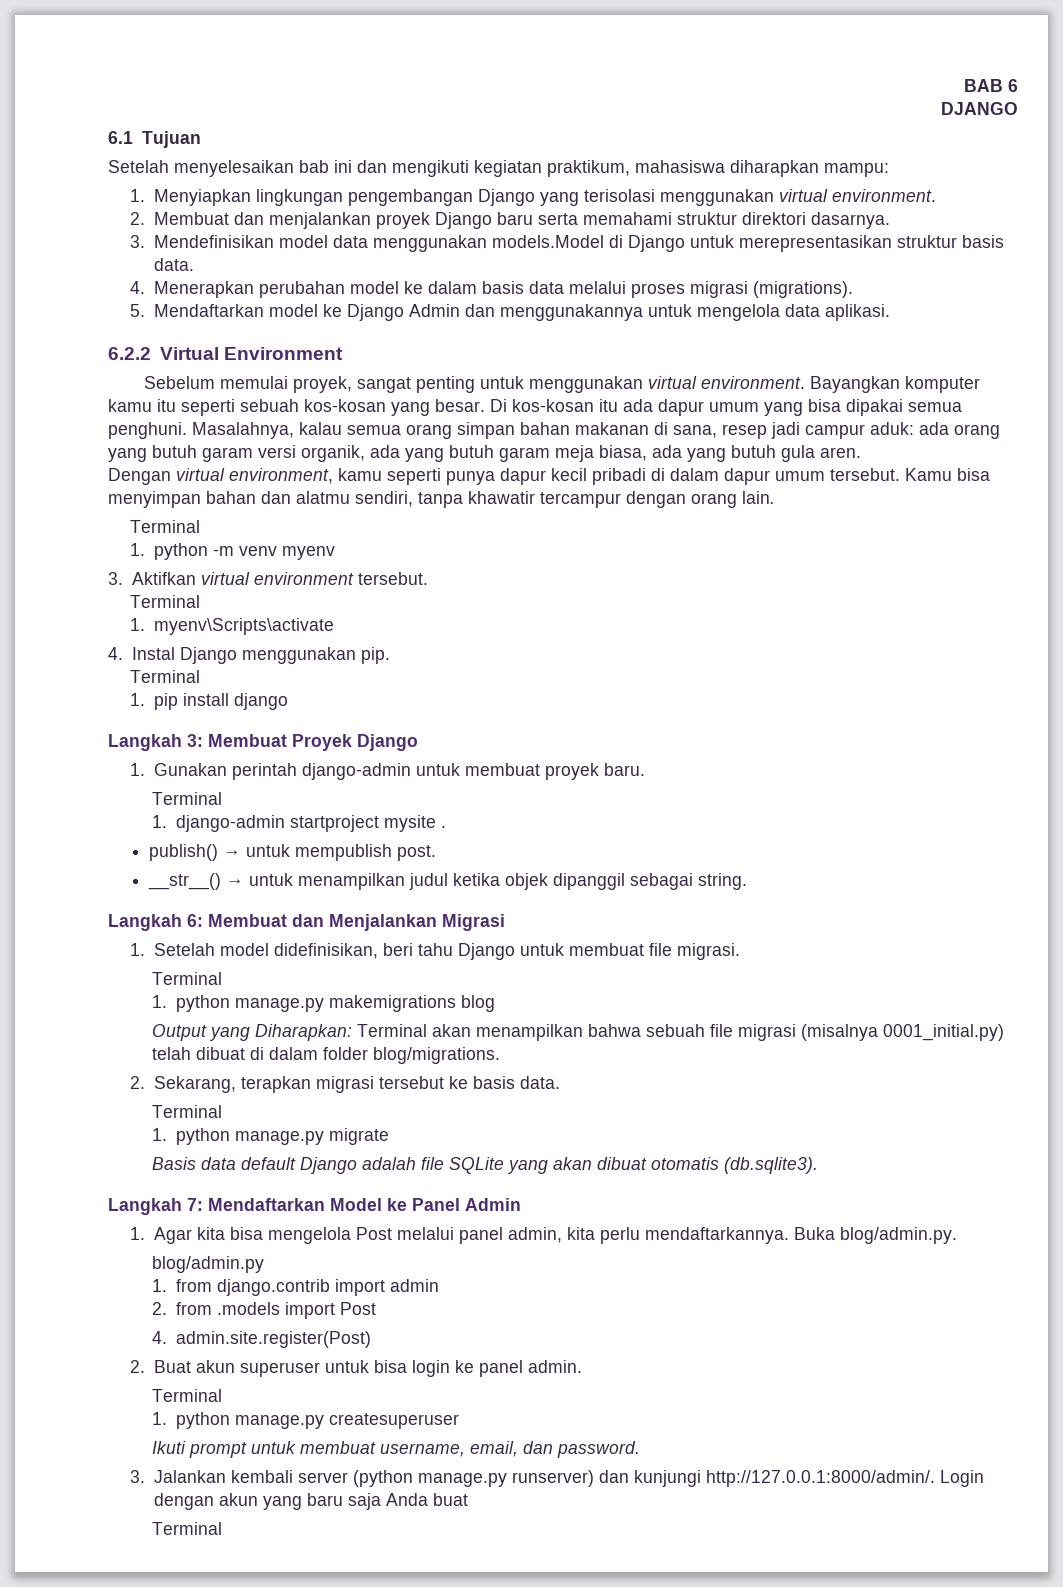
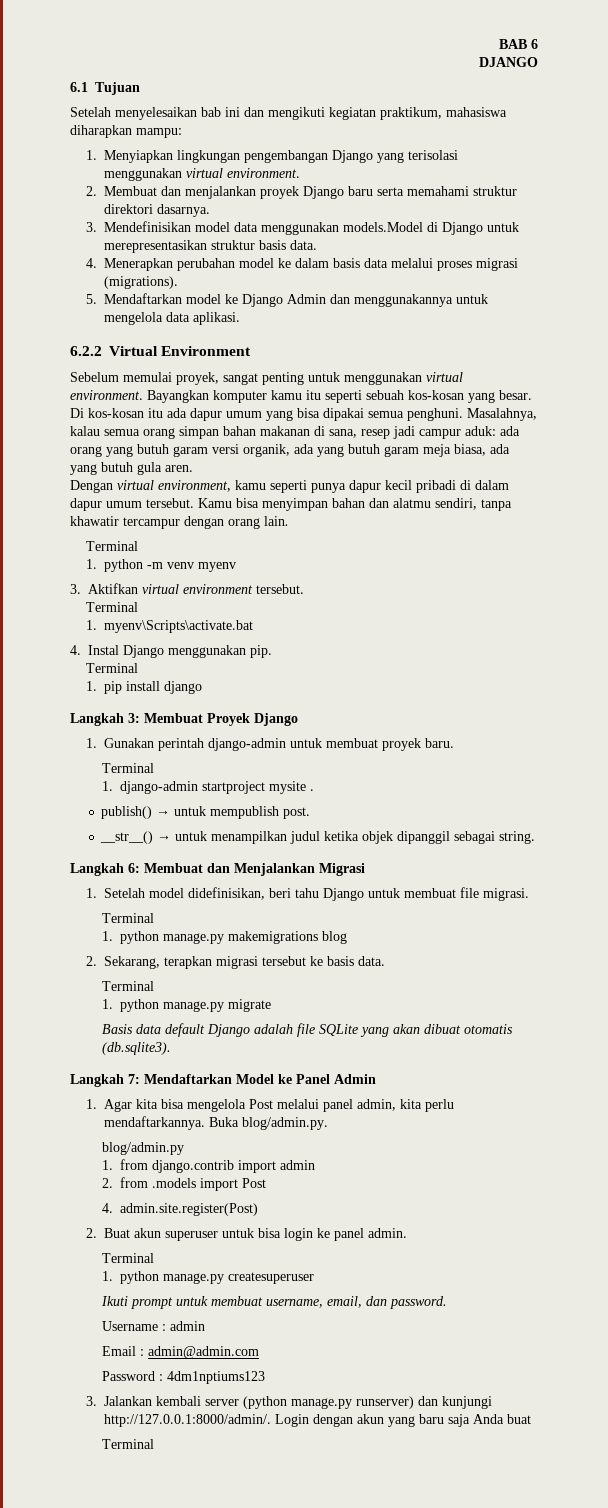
- 1. myenv\Scripts\activate
+ 1. myenv\Scripts\activate.bat
- Output yang Diharapkan: Terminal akan menampilkan bahwa sebuah file migrasi (misalnya 0001_initial.py) telah dibuat di dalam folder blog/migrations.
+ Username : admin
+ Email : admin@admin.com
+ Password : 4dm1nptiums123

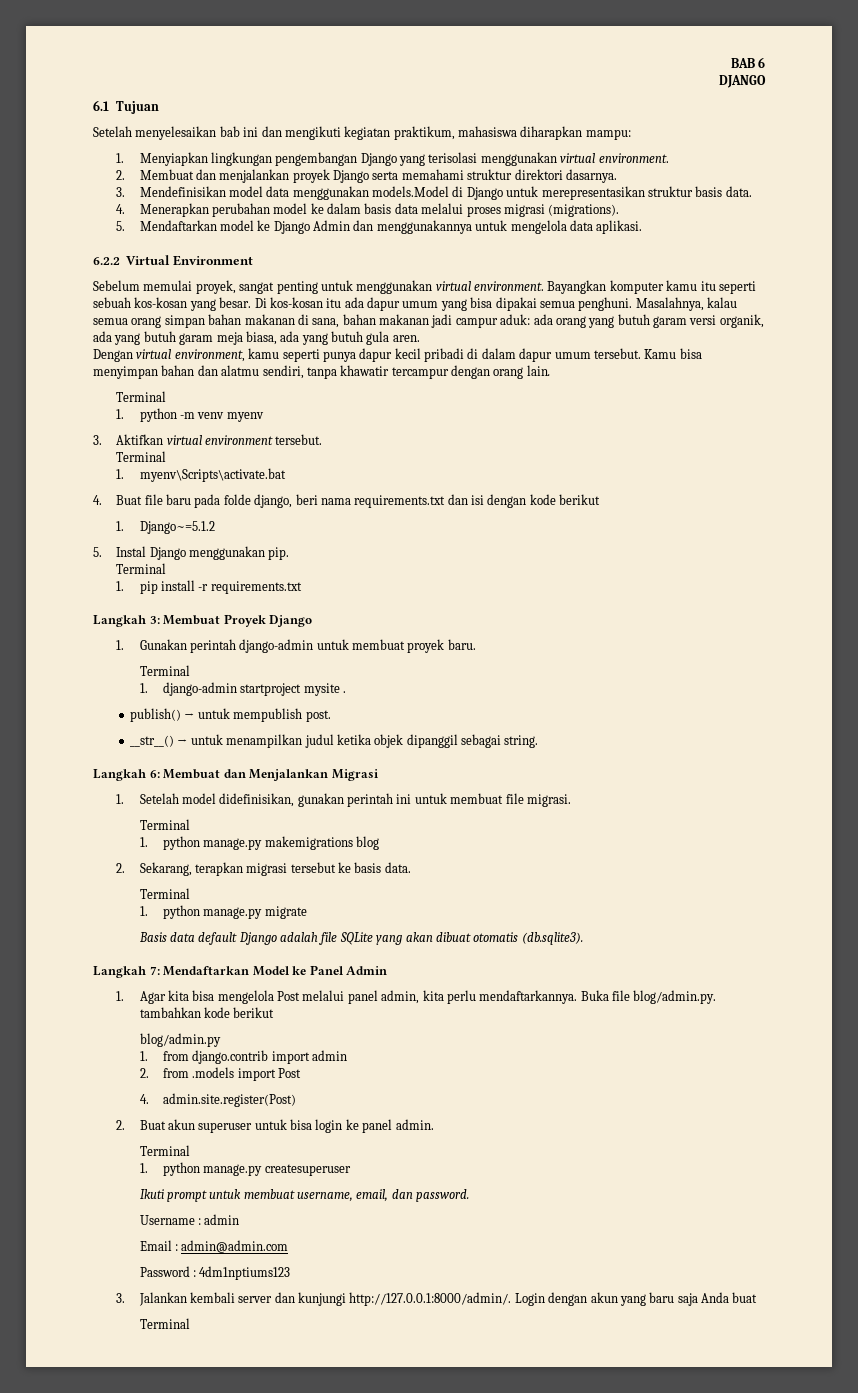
- 2. Membuat dan menjalankan proyek Django baru serta memahami struktur direktori dasarnya.
+ 2. Membuat dan menjalankan proyek Django serta memahami struktur direktori dasarnya.
- Masalahnya, kalau semua orang simpan bahan makanan di sana, resep jadi campur aduk: ada orang yang butuh garam versi organik, ada yang butuh garam meja biasa, ada yang butuh gula aren.
+ Masalahnya, kalau semua orang simpan bahan makanan di sana, bahan makanan jadi campur aduk: ada orang yang butuh garam versi organik, ada yang butuh garam meja biasa, ada yang butuh gula aren.
- 4. Instal Django menggunakan pip.
+ 4. Buat file baru pada folde django, beri nama requirements.txt dan isi dengan kode berikut
+ 1. Django~=5.1.2
+ 5. Instal Django menggunakan pip.
- 1. pip install django
+ 1. pip install -r requirements.txt
- 1. Setelah model didefinisikan, beri tahu Django untuk membuat file migrasi.
+ 1. Setelah model didefinisikan, gunakan perintah ini untuk membuat file migrasi.
- Buka blog/admin.py.
+ Buka file blog/admin.py. tambahkan kode berikut
- 3. Jalankan kembali server (python manage.py runserver) dan kunjungi http://127.0.0.1:8000/admin/. Login dengan akun yang baru saja Anda buat
+ 3. Jalankan kembali server dan kunjungi http://127.0.0.1:8000/admin/. Login dengan akun yang baru saja Anda buat

